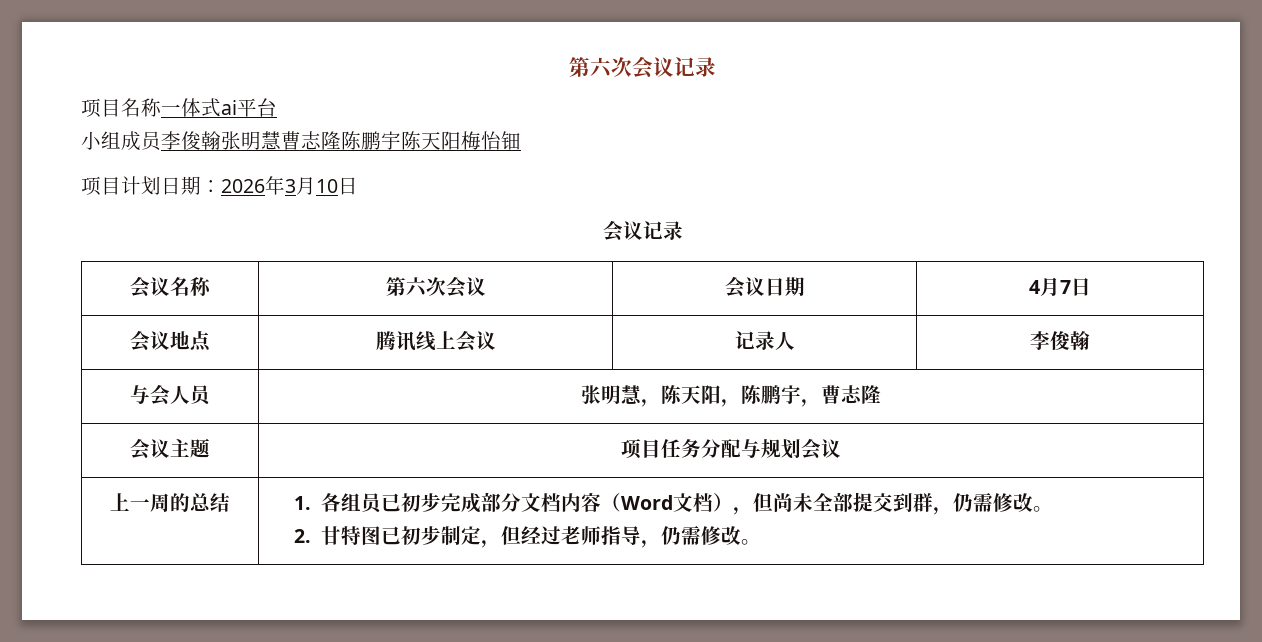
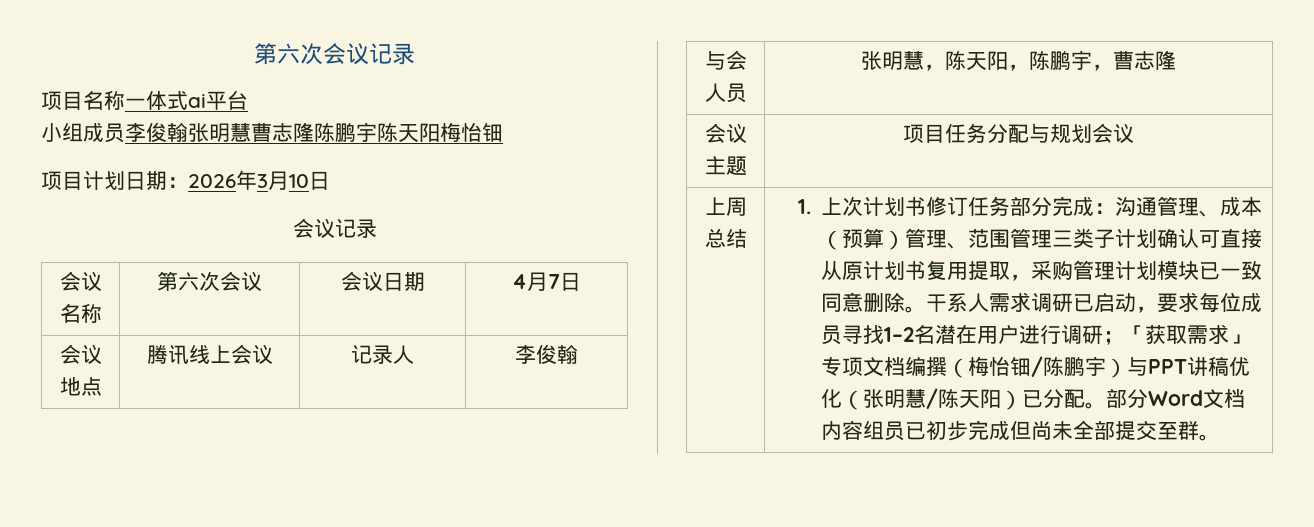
- 上一周的总结
+ 上周总结
- 1.各组员已初步完成部分文档内容（Word文档），但尚未全部提交到群，仍需修改。
- 2.甘特图已初步制定，但经过老师指导，仍需修改。
+ 1.上次计划书修订任务部分完成：沟通管理、成本（预算）管理、范围管理三类子计划确认可直接从原计划书复用提取，采购管理计划模块已一致同意删除。干系人需求调研已启动，要求每位成员寻找1–2名潜在用户进行调研；「获取需求」专项文档编撰（梅怡钿/陈鹏宇）与PPT讲稿优化（张明慧/陈天阳）已分配。部分Word文档内容组员已初步完成但尚未全部提交至群。

